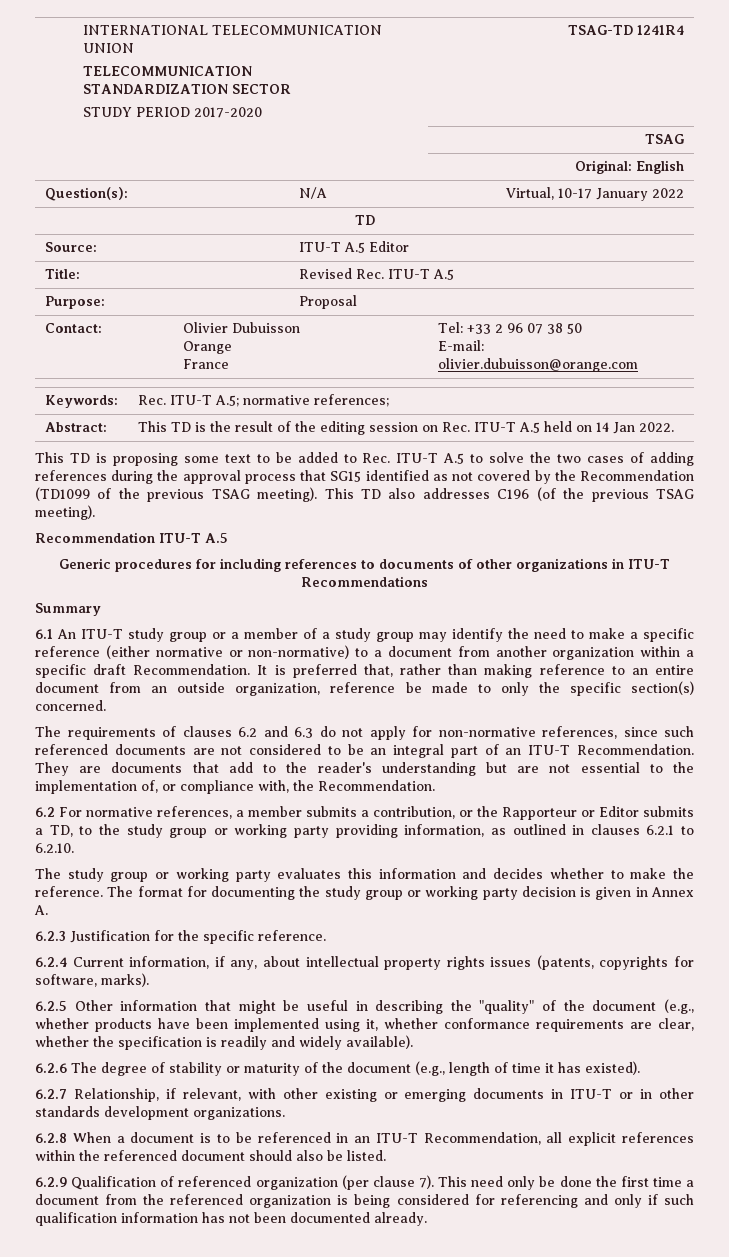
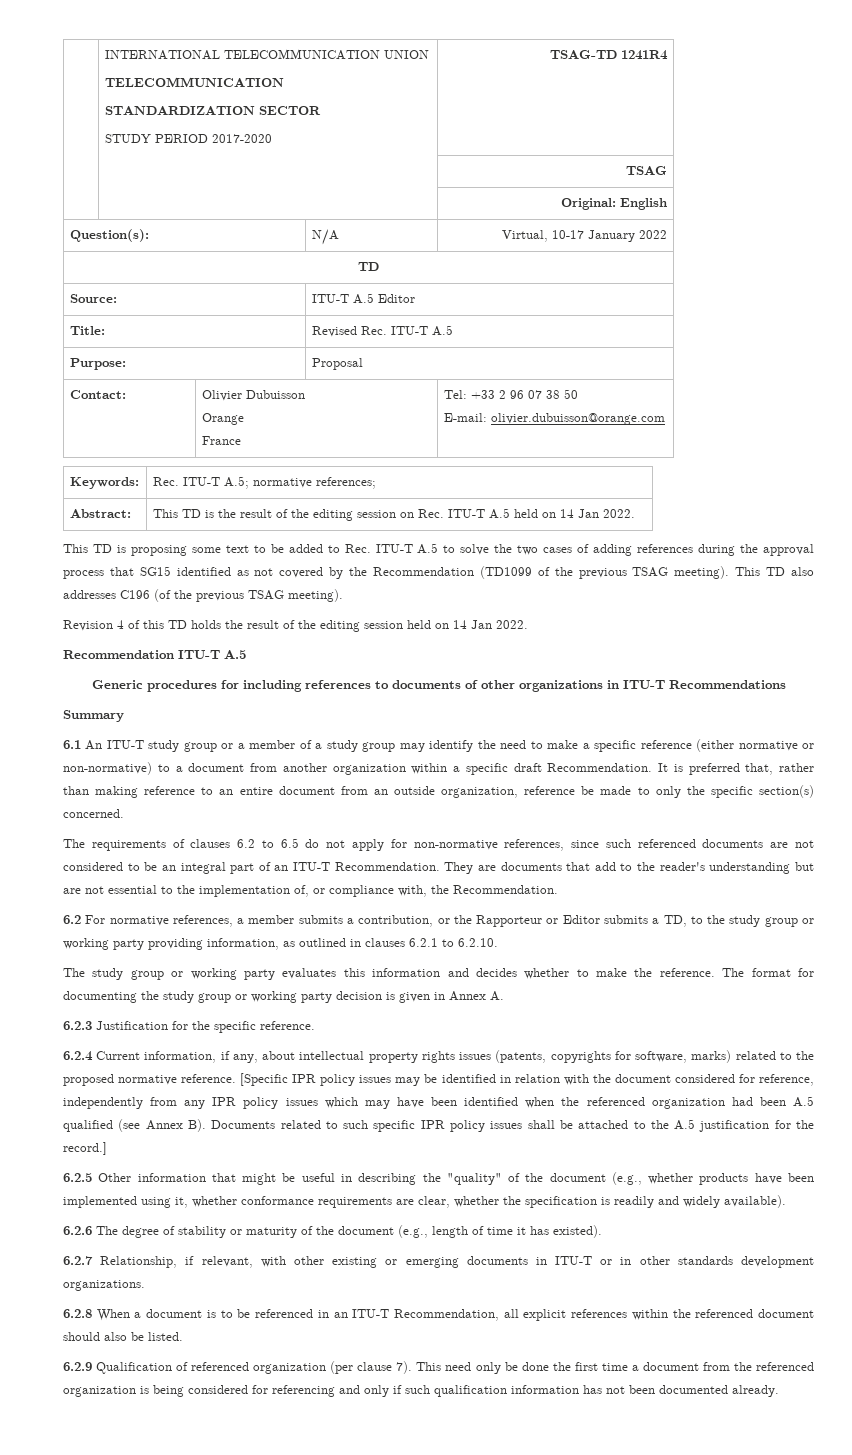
+ Revision 4 of this TD holds the result of the editing session held on 14 Jan 2022.
- The requirements of clauses 6.2 and 6.3 do not apply for non-normative references, since such referenced documents are not considered to be an integral part of an ITU-T Recommendation.
+ The requirements of clauses 6.2 to 6.5 do not apply for non-normative references, since such referenced documents are not considered to be an integral part of an ITU-T Recommendation.
- 6.2.4 Current information, if any, about intellectual property rights issues (patents, copyrights for software, marks).
+ 6.2.4 Current information, if any, about intellectual property rights issues (patents, copyrights for software, marks) related to the proposed normative reference. [Specific IPR policy issues may be identified in relation with the document considered for reference, independently from any IPR policy issues which may have been identified when the referenced organization had been A.5 qualified (see Annex B). Documents related to such specific IPR policy issues shall be attached to the A.5 justification for the record.]

